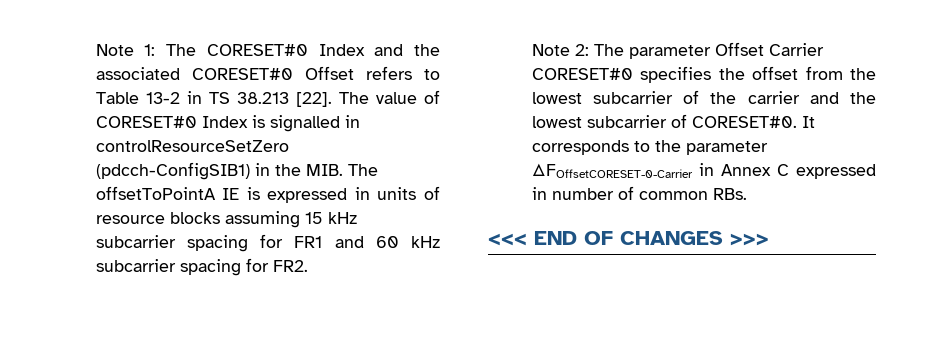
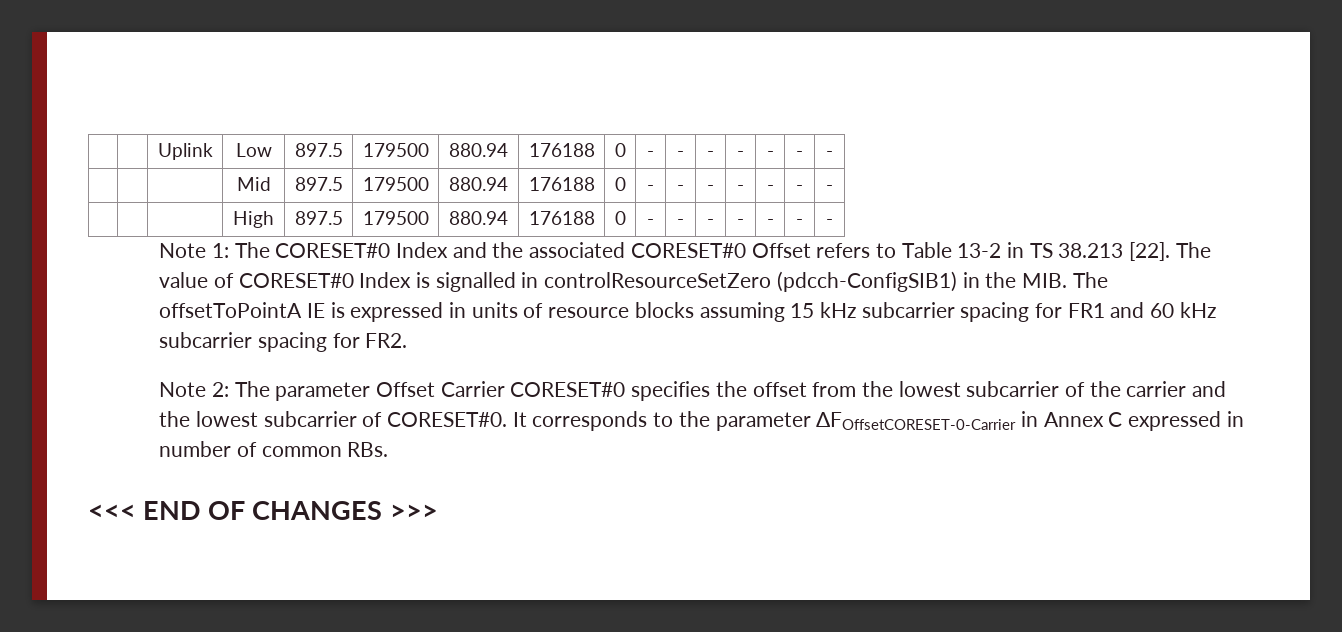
+ | | Uplink | Low | 897.5 | 179500 | 880.94 | 176188 | 0 | - | - | - | - | - | - | -
+ | | | Mid | 897.5 | 179500 | 880.94 | 176188 | 0 | - | - | - | - | - | - | -
+ | | | High | 897.5 | 179500 | 880.94 | 176188 | 0 | - | - | - | - | - | - | -

